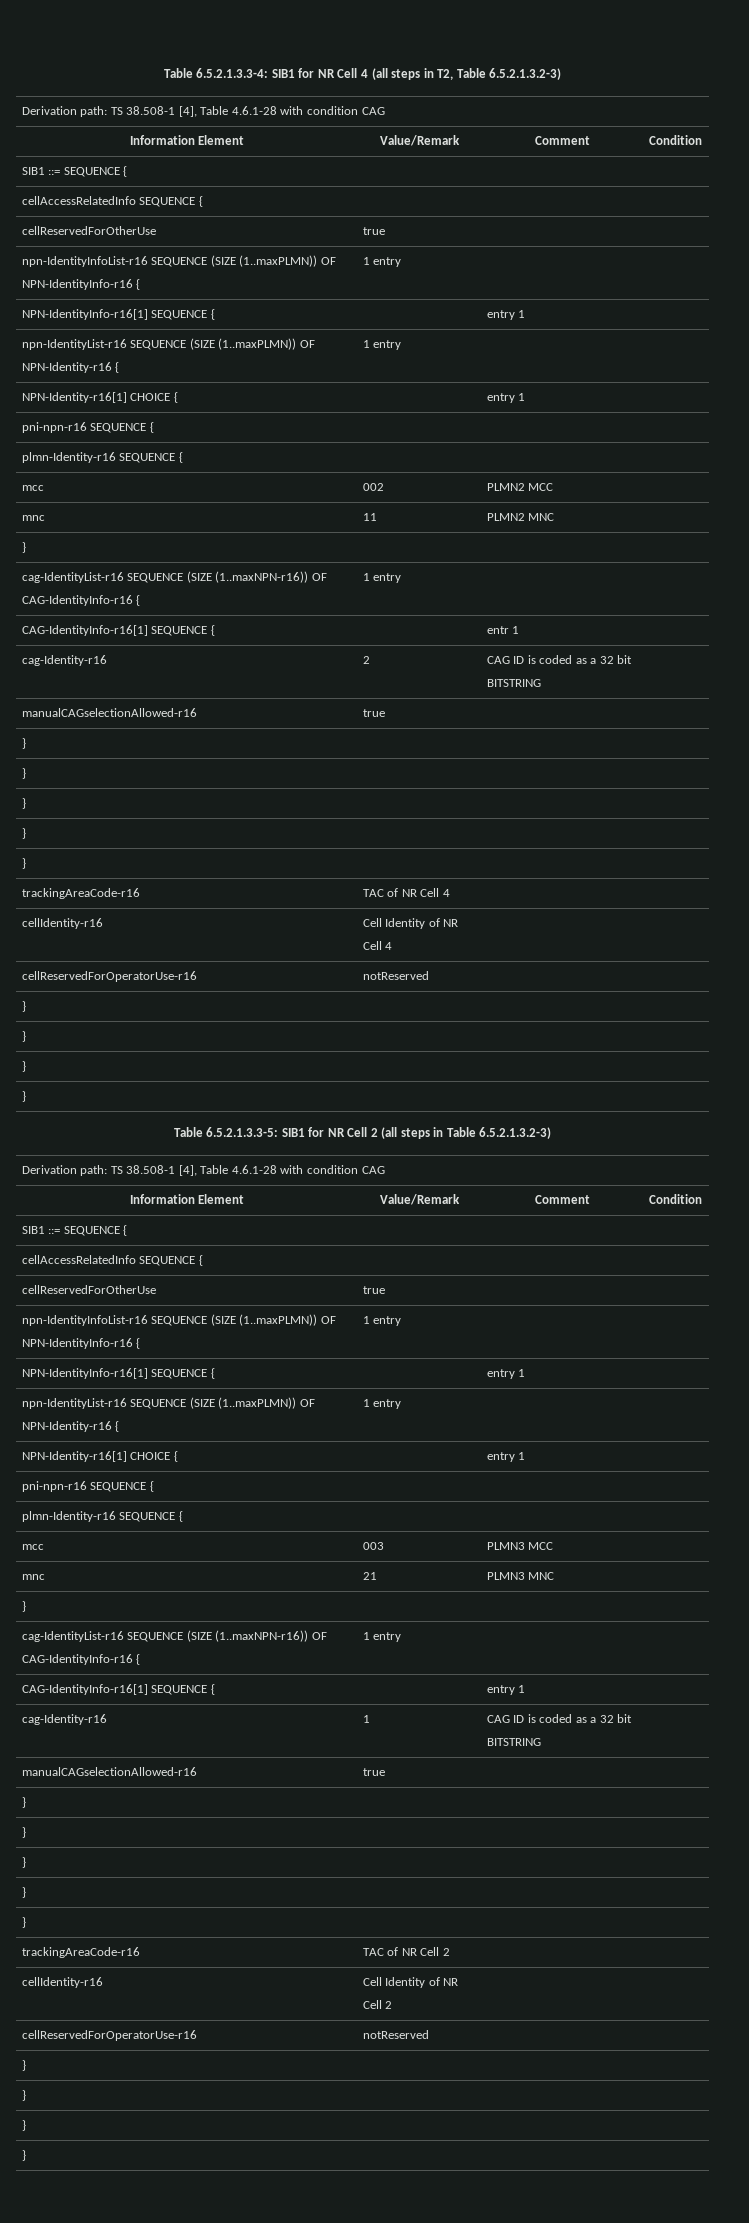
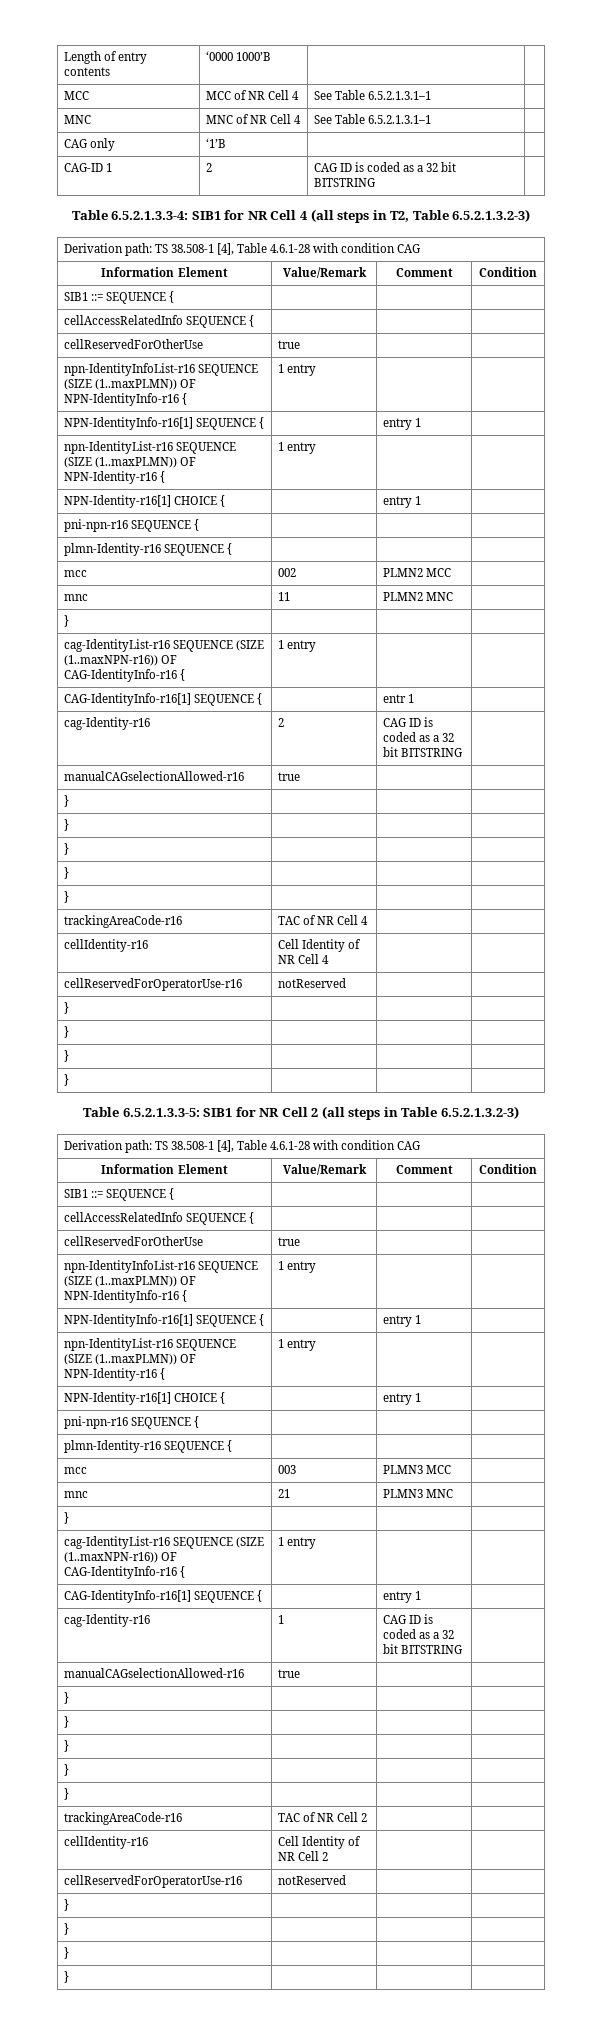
+ Length of entry contents | ‘0000 1000’B | |
+ MCC | MCC of NR Cell 4 | See Table 6.5.2.1.3.1–1 |
+ MNC | MNC of NR Cell 4 | See Table 6.5.2.1.3.1–1 |
+ CAG only | ‘1’B | |
+ CAG-ID 1 | 2 | CAG ID is coded as a 32 bit BITSTRING |

